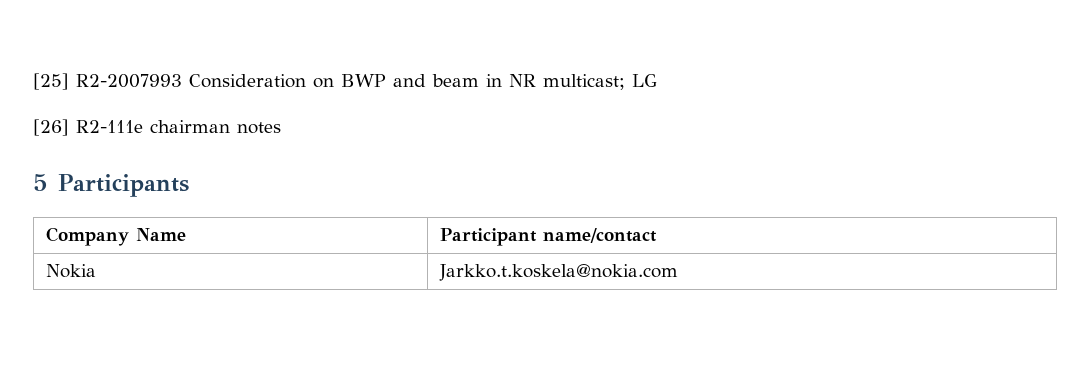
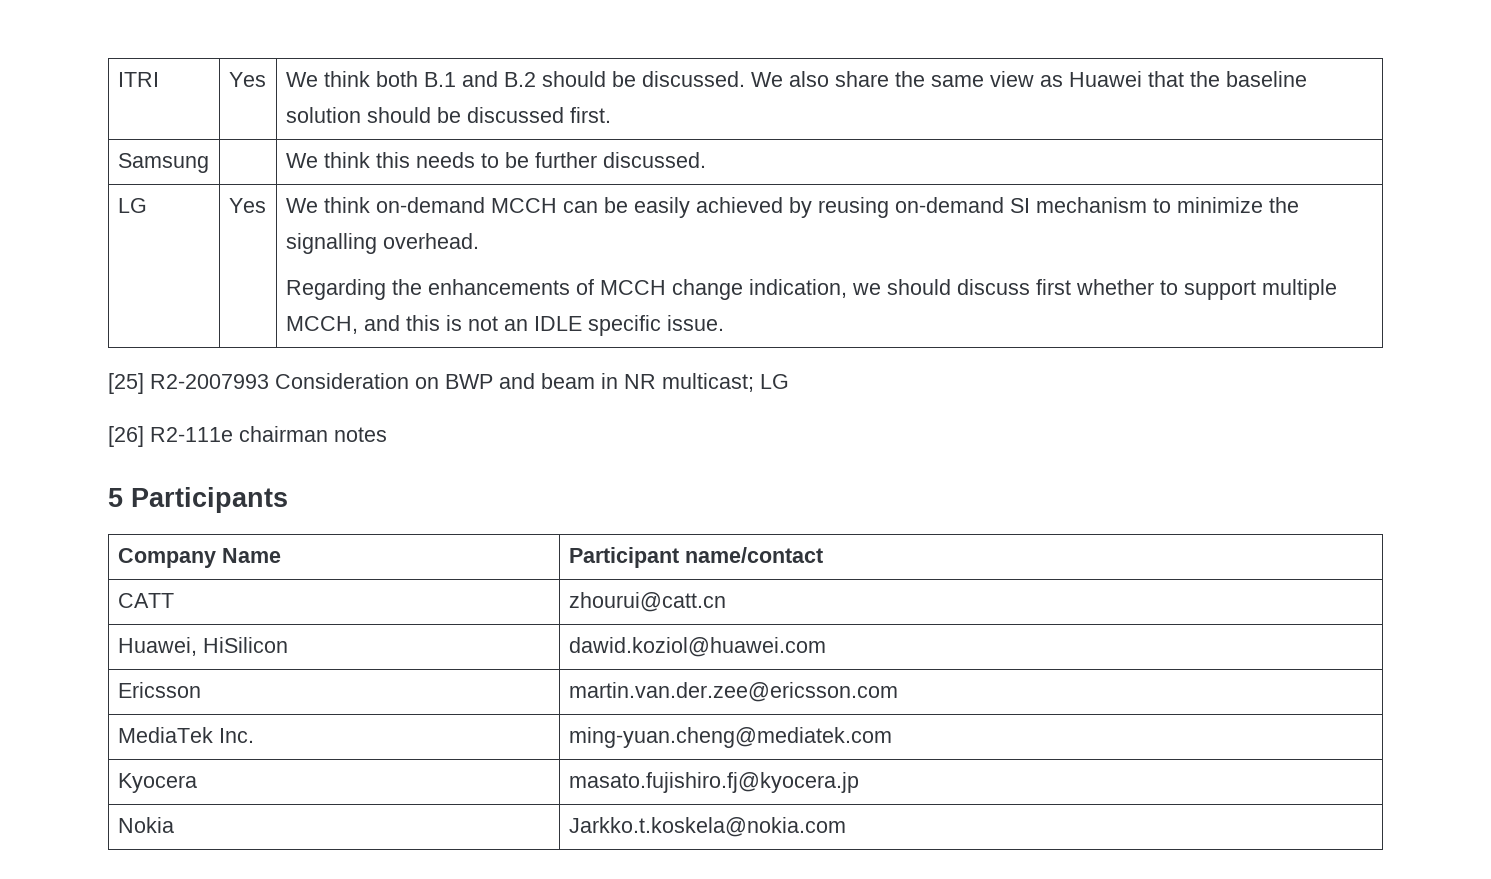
+ ITRI | Yes | We think both B.1 and B.2 should be discussed. We also share the same view as Huawei that the baseline solution should be discussed first.
+ Samsung | | We think this needs to be further discussed.
+ LG | Yes | We think on-demand MCCH can be easily achieved by reusing on-demand SI mechanism to minimize the signalling overhead.
+ Regarding the enhancements of MCCH change indication, we should discuss first whether to support multiple MCCH, and this is not an IDLE specific issue.
+ CATT | zhourui@catt.cn
+ Huawei, HiSilicon | dawid.koziol@huawei.com
+ Ericsson | martin.van.der.zee@ericsson.com
+ MediaTek Inc. | ming-yuan.cheng@mediatek.com
+ Kyocera | masato.fujishiro.fj@kyocera.jp

